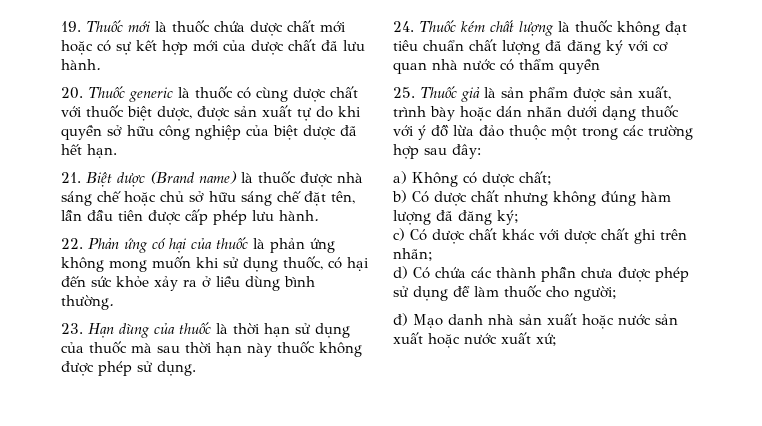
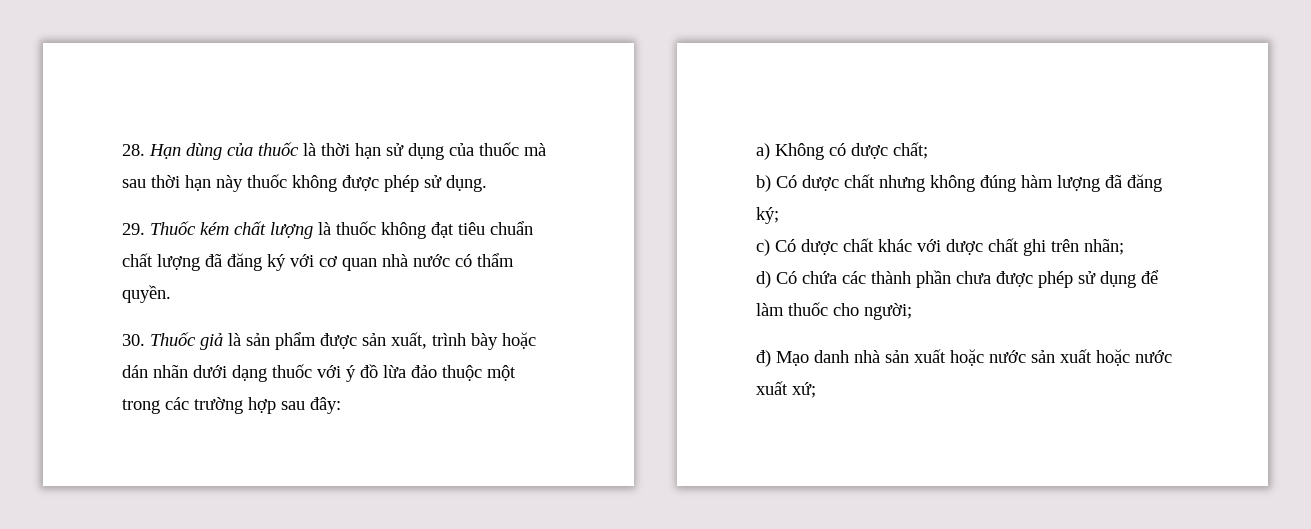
- 19. Thuốc mới là thuốc chứa dược chất mới hoặc có sự kết hợp mới của dược chất đã lưu hành.
- 20. Thuốc generic là thuốc có cùng dược chất với thuốc biệt dược, được sản xuất tự do khi quyền sở hữu công nghiệp của biệt dược đã hết hạn.
- 21. Biệt dược (Brand name) là thuốc được nhà sáng chế hoặc chủ sở hữu sáng chế đặt tên, lần đầu tiên được cấp phép lưu hành.
- 22. Phản ứng có hại của thuốc là phản ứng không mong muốn khi sử dụng thuốc, có hại đến sức khỏe xảy ra ở liều dùng bình thường.
- 23. Hạn dùng của thuốc là thời hạn sử dụng của thuốc mà sau thời hạn này thuốc không được phép sử dụng.
+ 28. Hạn dùng của thuốc là thời hạn sử dụng của thuốc mà sau thời hạn này thuốc không được phép sử dụng.
- 24. Thuốc kém chất lượng là thuốc không đạt tiêu chuẩn chất lượng đã đăng ký với cơ quan nhà nước có thẩm quyền
- 25. Thuốc giả là sản phẩm được sản xuất, trình bày hoặc dán nhãn dưới dạng thuốc với ý đồ lừa đảo thuộc một trong các trường hợp sau đây:
+ 29. Thuốc kém chất lượng là thuốc không đạt tiêu chuẩn chất lượng đã đăng ký với cơ quan nhà nước có thẩm quyền.
+ 30. Thuốc giả là sản phẩm được sản xuất, trình bày hoặc dán nhãn dưới dạng thuốc với ý đồ lừa đảo thuộc một trong các trường hợp sau đây:

